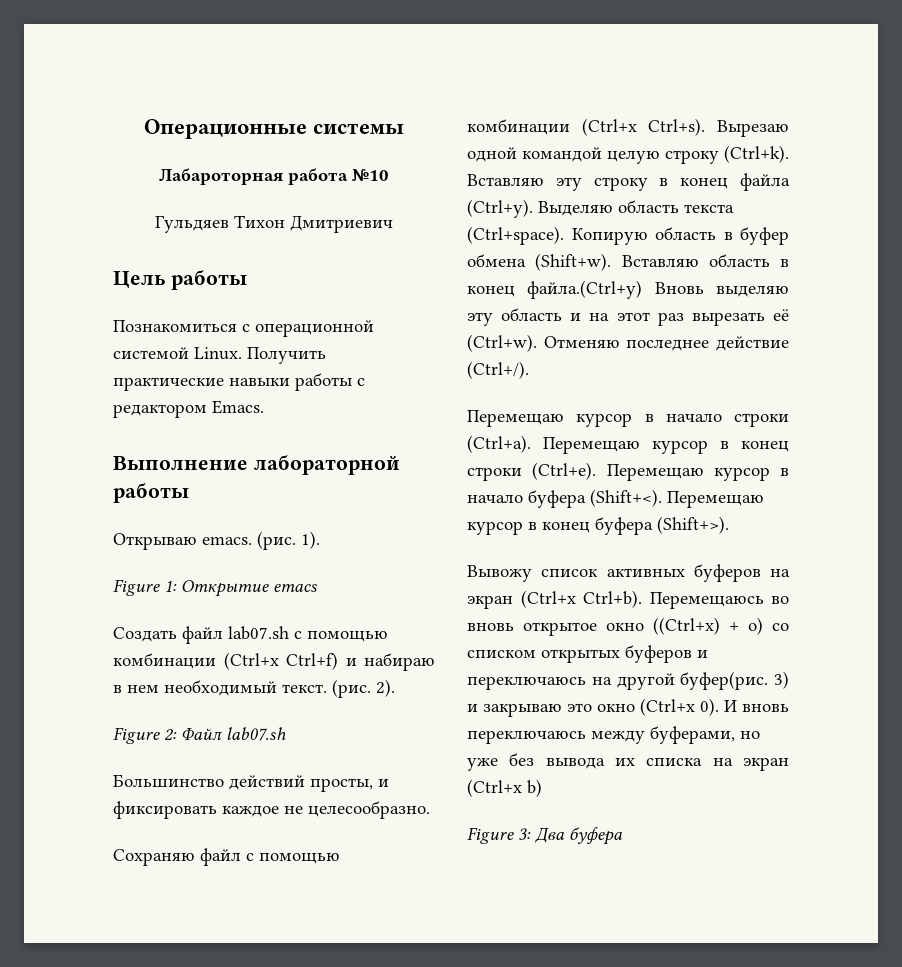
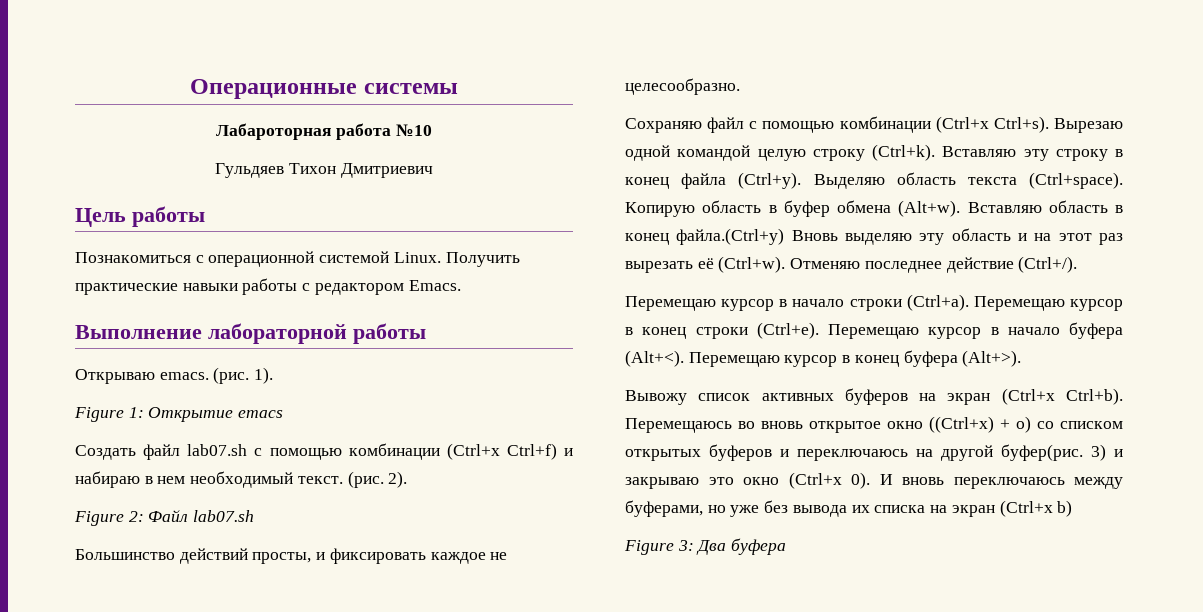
- Копирую область в буфер обмена (Shift+w).
+ Копирую область в буфер обмена (Alt+w).
- Перемещаю курсор в начало буфера (Shift+<).
+ Перемещаю курсор в начало буфера (Alt+<).
- Перемещаю курсор в конец буфера (Shift+>).
+ Перемещаю курсор в конец буфера (Alt+>).

